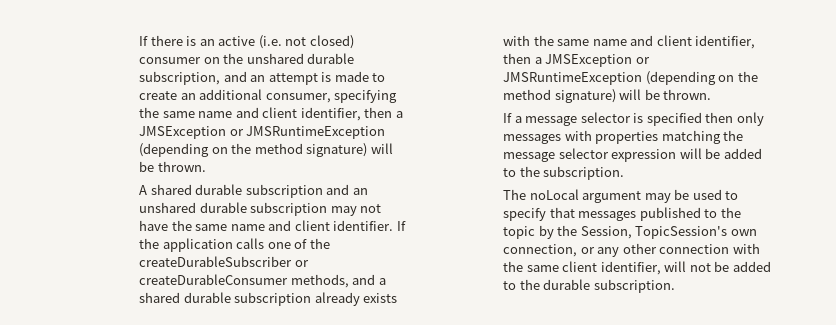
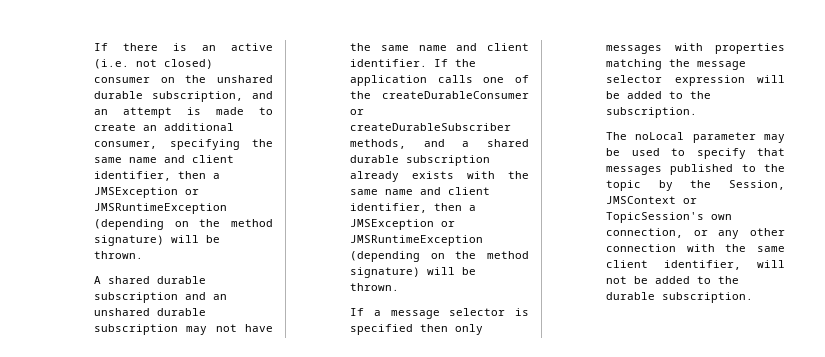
- If the application calls one of the createDurableSubscriber or createDurableConsumer methods, and a shared durable subscription already exists with the same name and client identifier, then a JMSException or JMSRuntimeException (depending on the method signature) will be thrown.
+ If the application calls one of the createDurableConsumer or createDurableSubscriber methods, and a shared durable subscription already exists with the same name and client identifier, then a JMSException or JMSRuntimeException (depending on the method signature) will be thrown.
- The noLocal argument may be used to specify that messages published to the topic by the Session, TopicSession's own connection, or any other connection with the same client identifier, will not be added to the durable subscription.
+ The noLocal parameter may be used to specify that messages published to the topic by the Session, JMSContext or TopicSession's own connection, or any other connection with the same client identifier, will not be added to the durable subscription.

